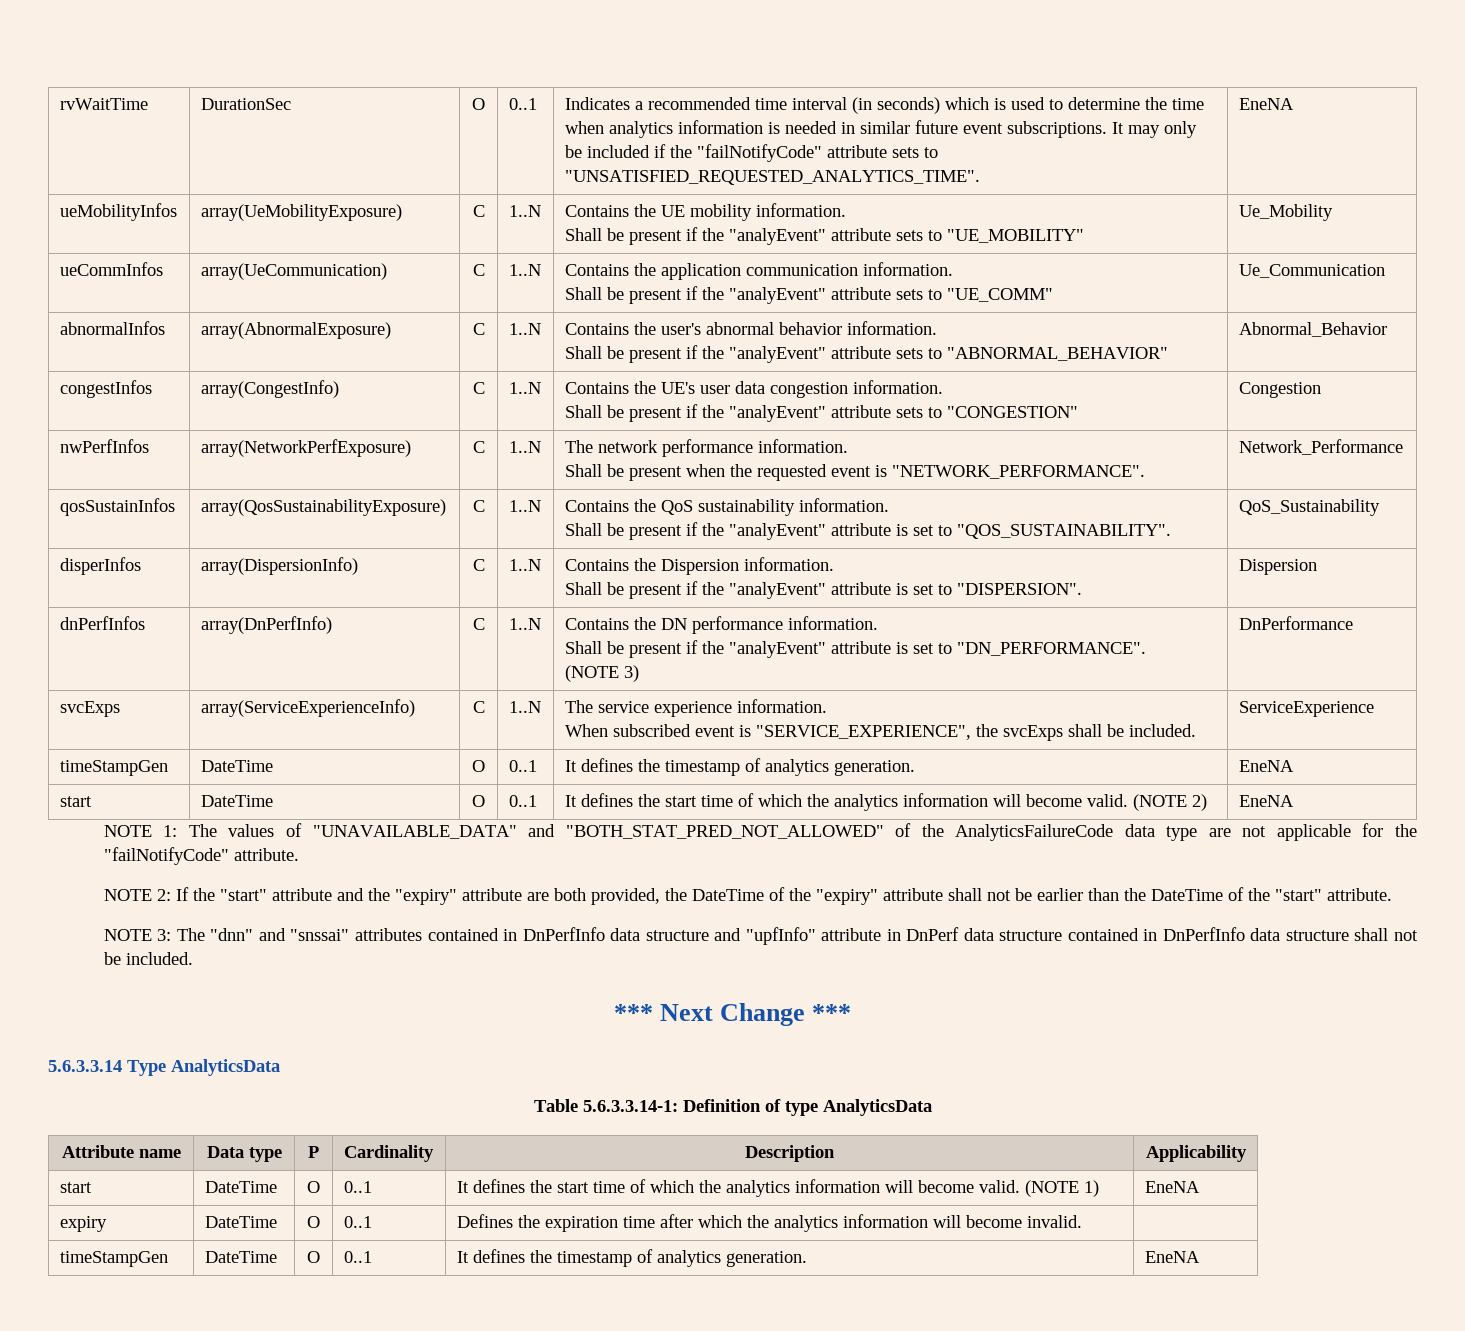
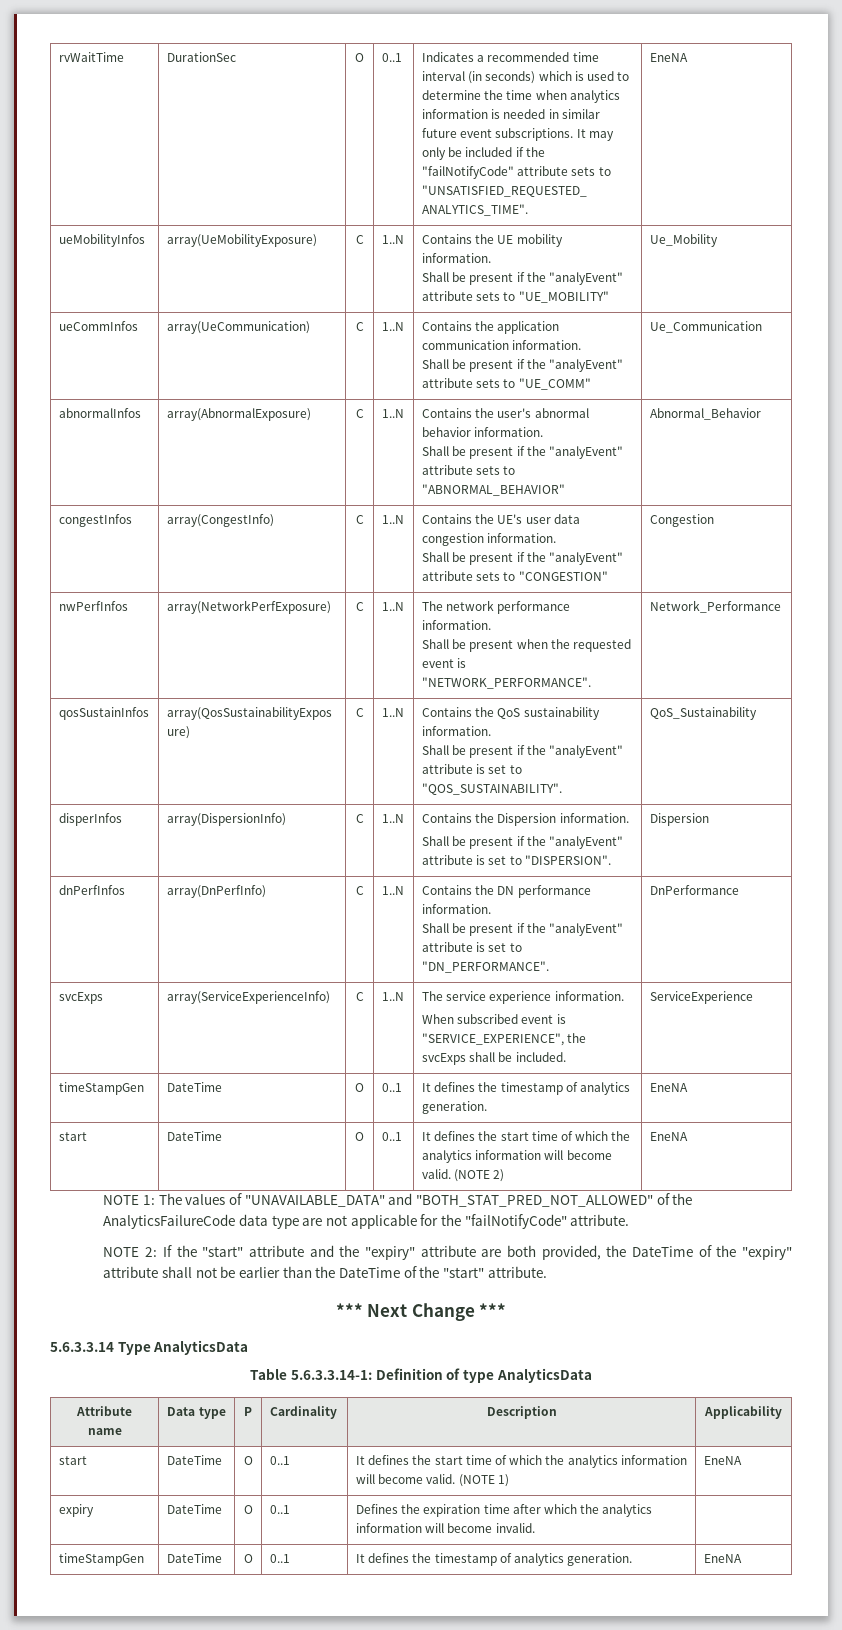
  dnPerfInfos | array(DnPerfInfo) | C | 1..N | Contains the DN performance information.
- Shall be present if the "analyEvent" attribute is set to "DN_PERFORMANCE".
- (NOTE 3) | DnPerformance
+ Shall be present if the "analyEvent" attribute is set to "DN_PERFORMANCE". | DnPerformance
- NOTE 3: The "dnn" and "snssai" attributes contained in DnPerfInfo data structure and "upfInfo" attribute in DnPerf data structure contained in DnPerfInfo data structure shall not be included.

